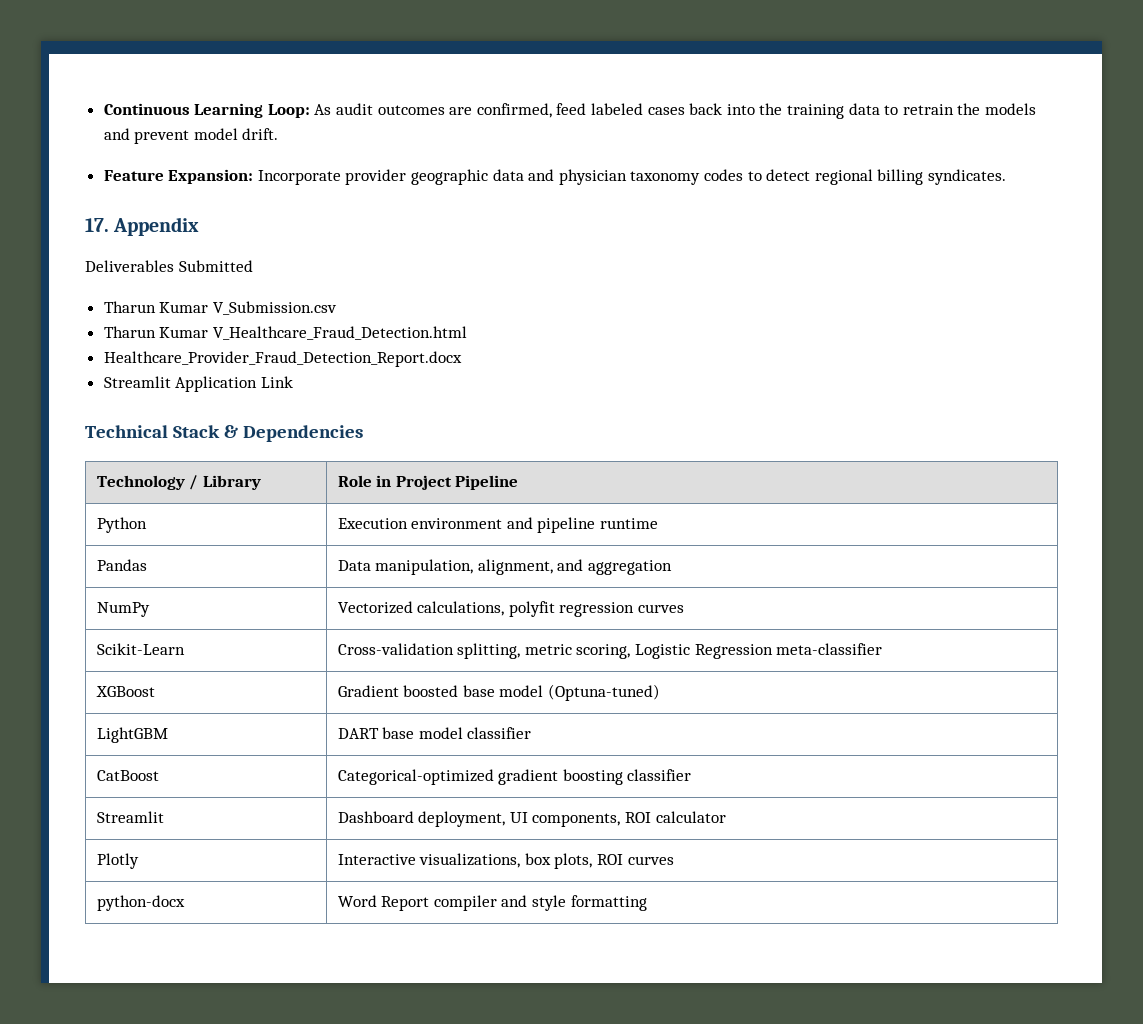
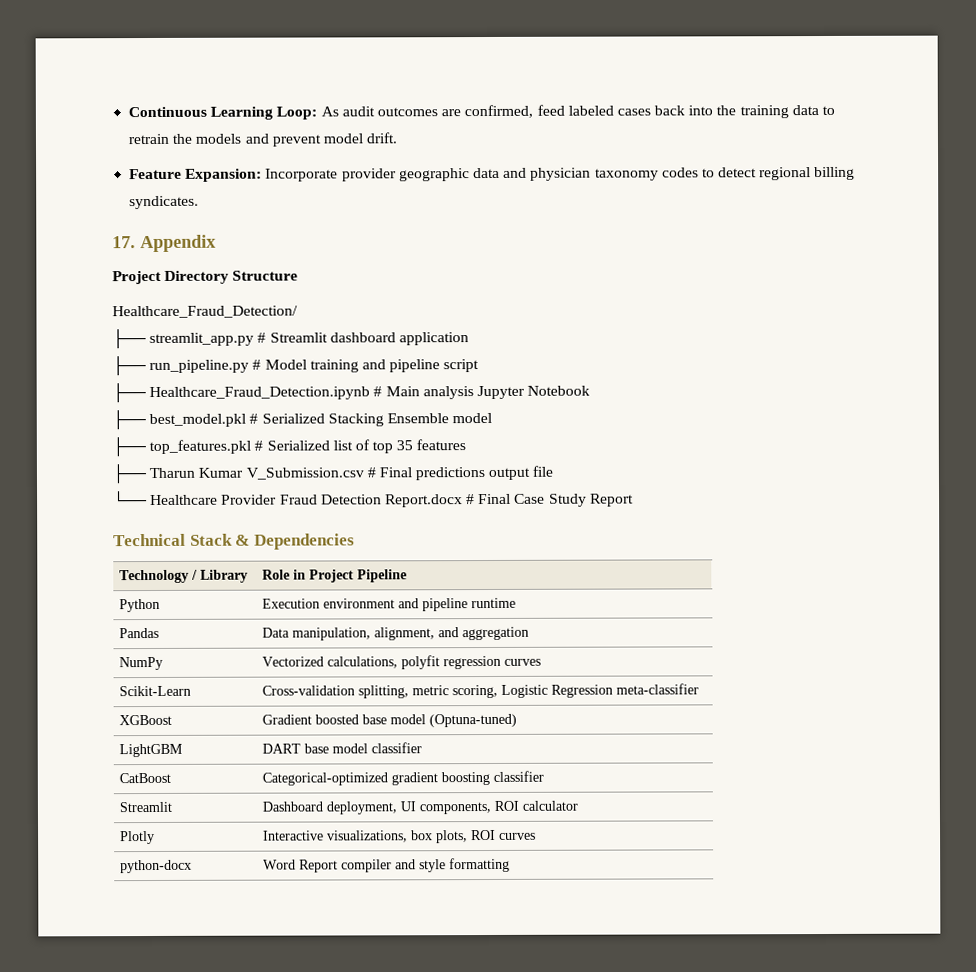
- Deliverables Submitted
- Tharun Kumar V_Submission.csv
- Tharun Kumar V_Healthcare_Fraud_Detection.html
- Healthcare_Provider_Fraud_Detection_Report.docx
- Streamlit Application Link
+ Project Directory Structure
+ Healthcare_Fraud_Detection/
+ ├── streamlit_app.py # Streamlit dashboard application
+ ├── run_pipeline.py # Model training and pipeline script
+ ├── Healthcare_Fraud_Detection.ipynb # Main analysis Jupyter Notebook
+ ├── best_model.pkl # Serialized Stacking Ensemble model
+ ├── top_features.pkl # Serialized list of top 35 features
+ ├── Tharun Kumar V_Submission.csv # Final predictions output file
+ └── Healthcare Provider Fraud Detection Report.docx # Final Case Study Report

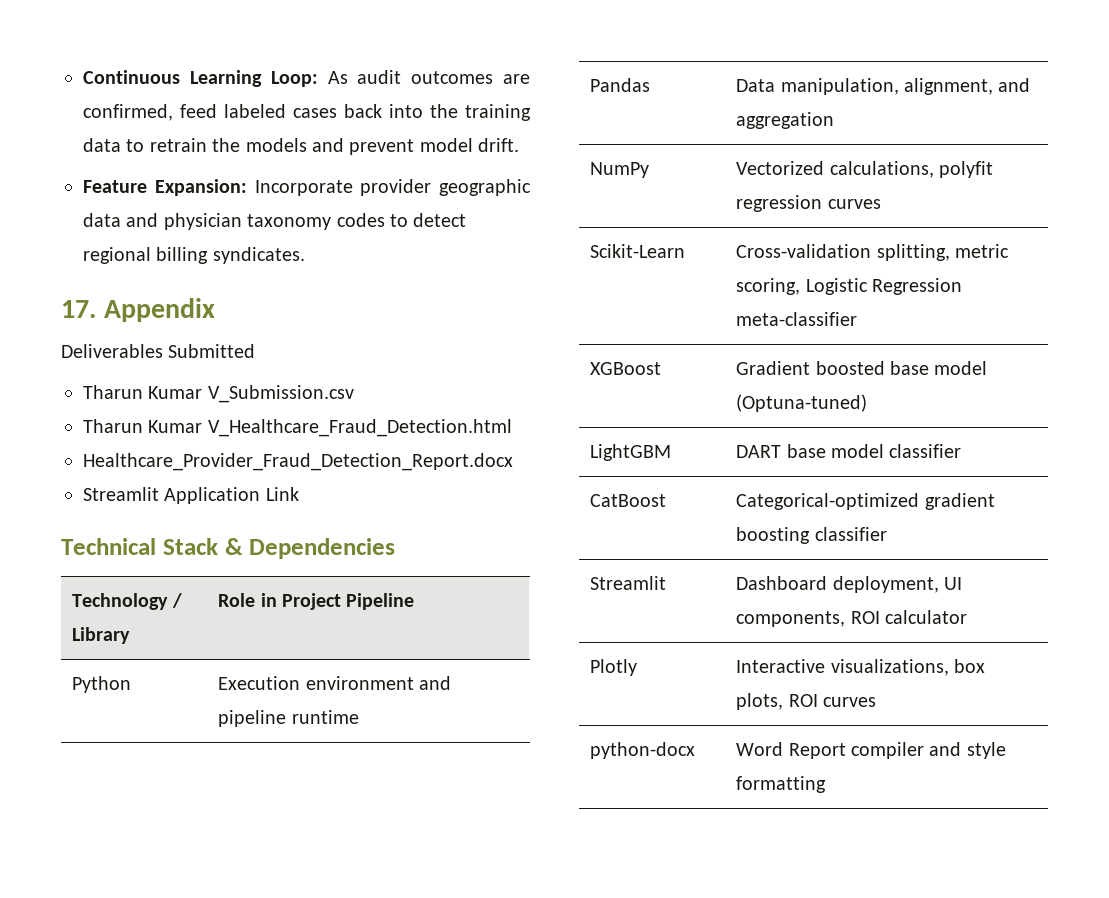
- Project Directory Structure
- Healthcare_Fraud_Detection/
- ├── streamlit_app.py # Streamlit dashboard application
- ├── run_pipeline.py # Model training and pipeline script
- ├── Healthcare_Fraud_Detection.ipynb # Main analysis Jupyter Notebook
- ├── best_model.pkl # Serialized Stacking Ensemble model
- ├── top_features.pkl # Serialized list of top 35 features
- ├── Tharun Kumar V_Submission.csv # Final predictions output file
- └── Healthcare Provider Fraud Detection Report.docx # Final Case Study Report
+ Deliverables Submitted
+ Tharun Kumar V_Submission.csv
+ Tharun Kumar V_Healthcare_Fraud_Detection.html
+ Healthcare_Provider_Fraud_Detection_Report.docx
+ Streamlit Application Link

